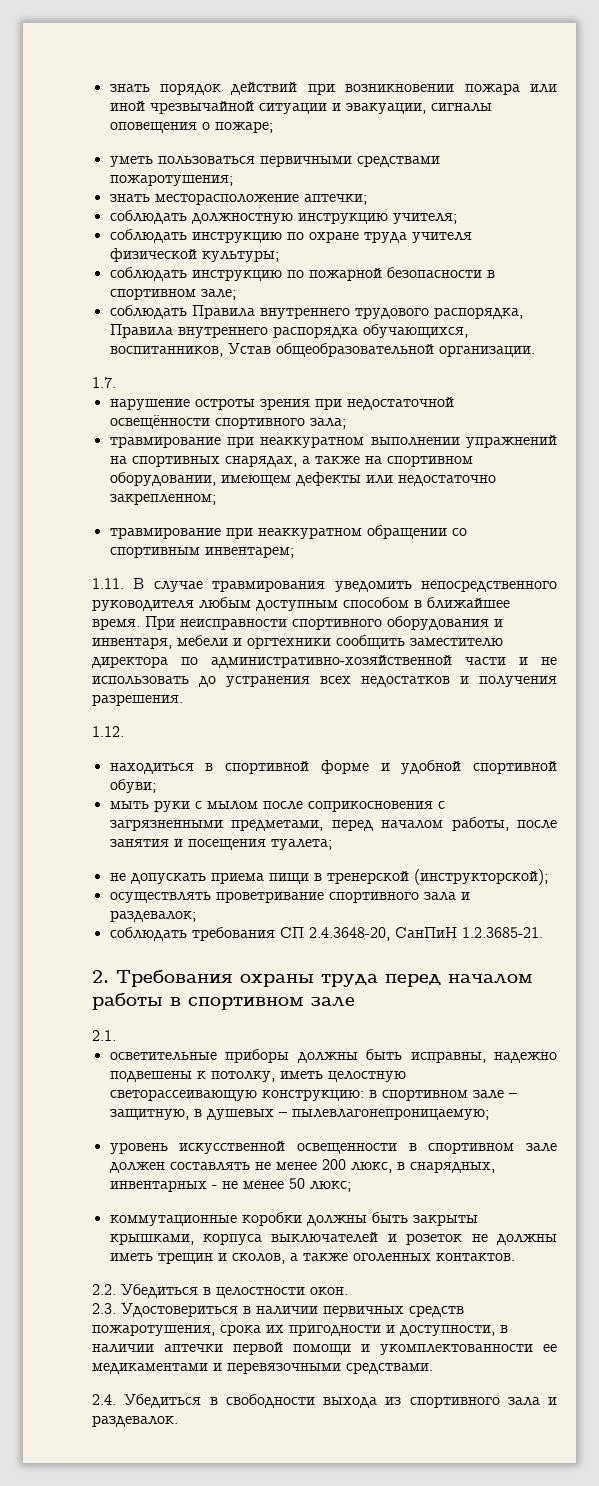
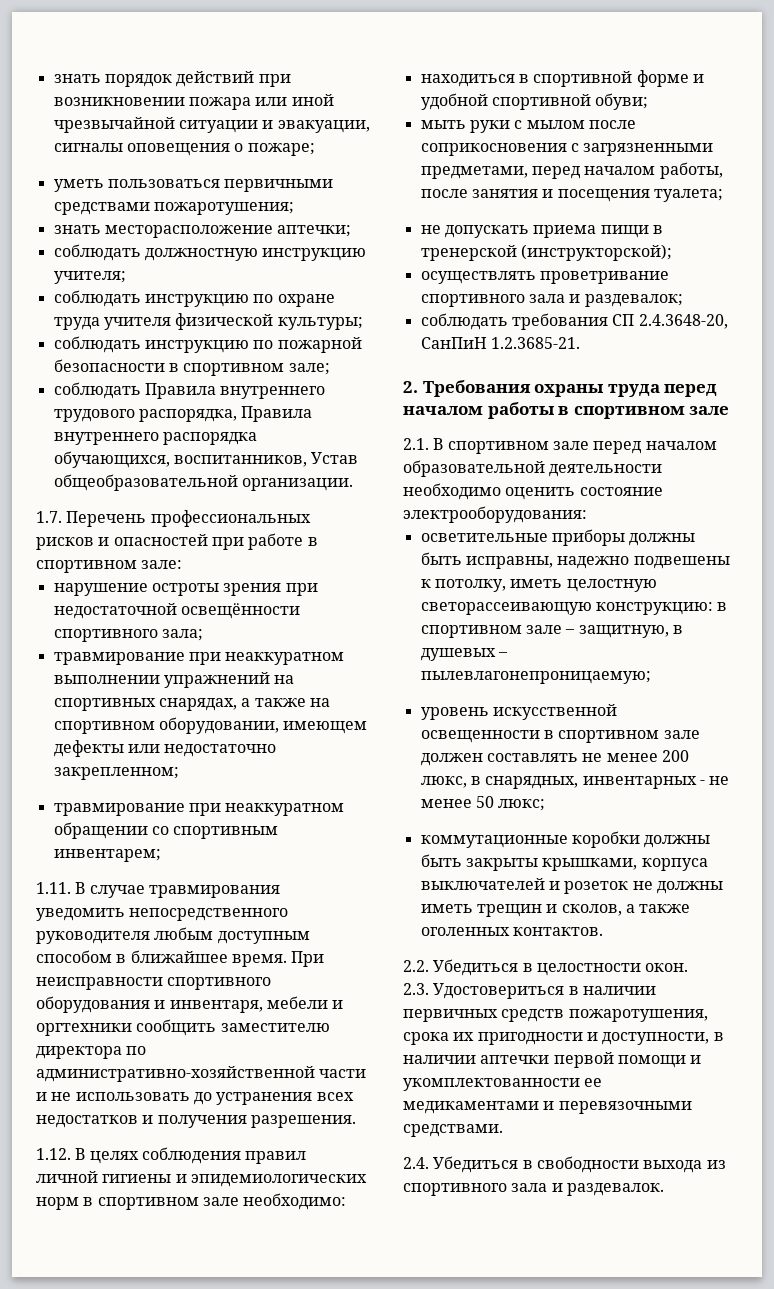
- 1.7.
+ 1.7. Перечень профессиональных рисков и опасностей при работе в спортивном зале:
- 1.12.
+ 1.12. В целях соблюдения правил личной гигиены и эпидемиологических норм в спортивном зале необходимо:
- 2.1.
+ 2.1. В спортивном зале перед началом образовательной деятельности необходимо оценить состояние электрооборудования:

